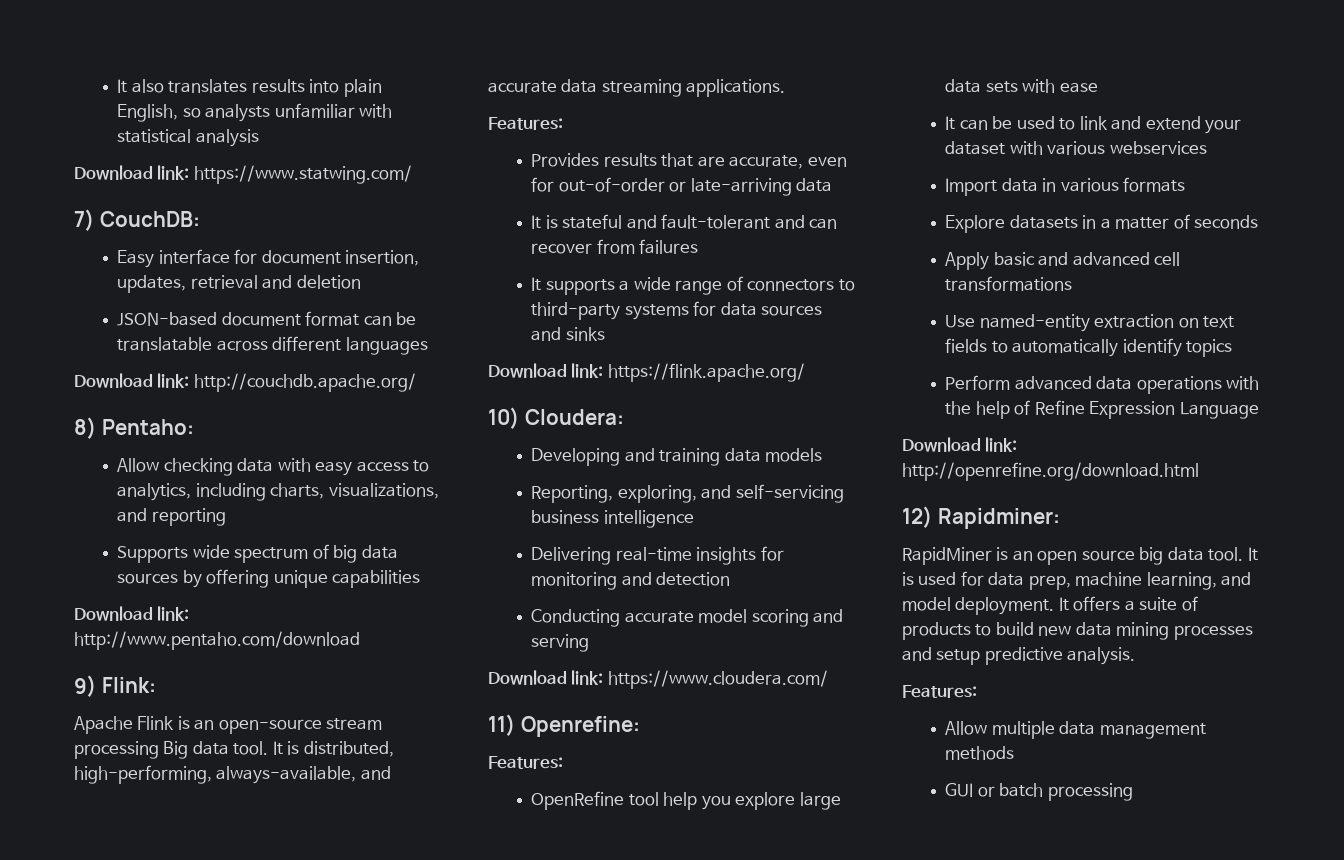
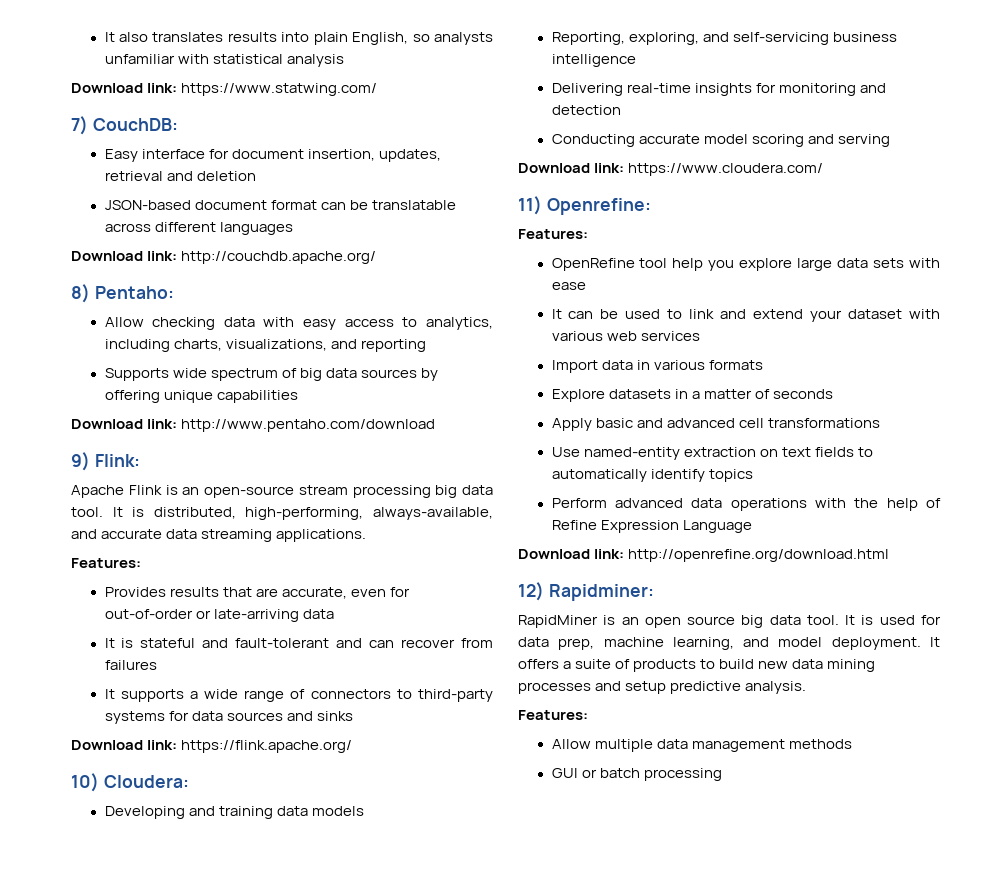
- Apache Flink is an open-source stream processing Big data tool.
+ Apache Flink is an open-source stream processing big data tool.
- It can be used to link and extend your dataset with various webservices
+ It can be used to link and extend your dataset with various web services

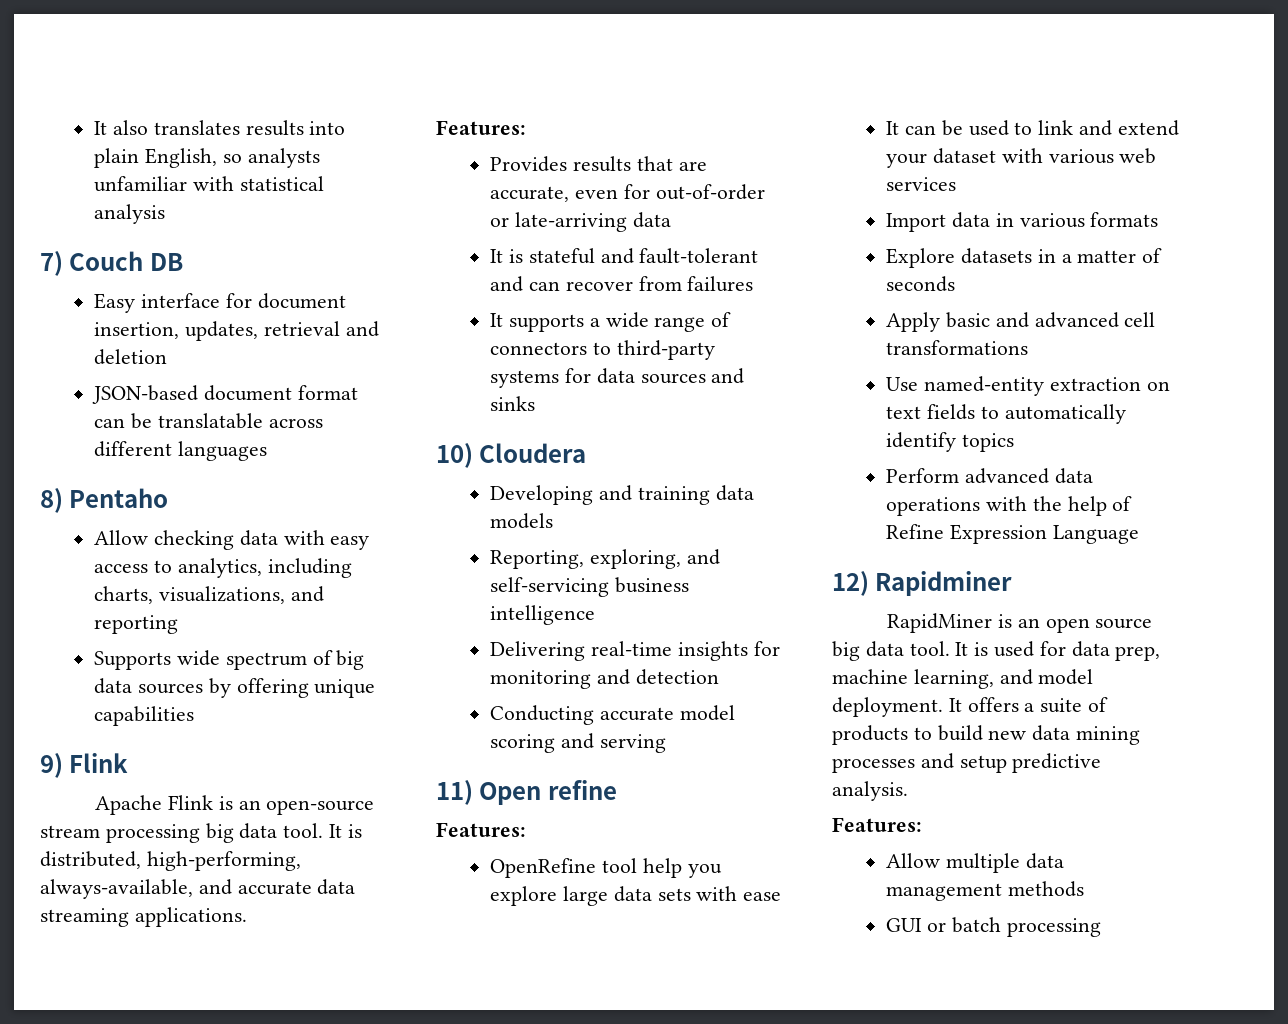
- Download link: https://www.statwing.com/
- 7) CouchDB:
+ 7) Couch DB
- Download link: http://couchdb.apache.org/
- 8) Pentaho:
+ 8) Pentaho
- Download link: http://www.pentaho.com/download
- 9) Flink:
+ 9) Flink
- Download link: https://flink.apache.org/
- 10) Cloudera:
+ 10) Cloudera
- Download link: https://www.cloudera.com/
- 11) Openrefine:
+ 11) Open refine
- Download link: http://openrefine.org/download.html
- 12) Rapidminer:
+ 12) Rapidminer

